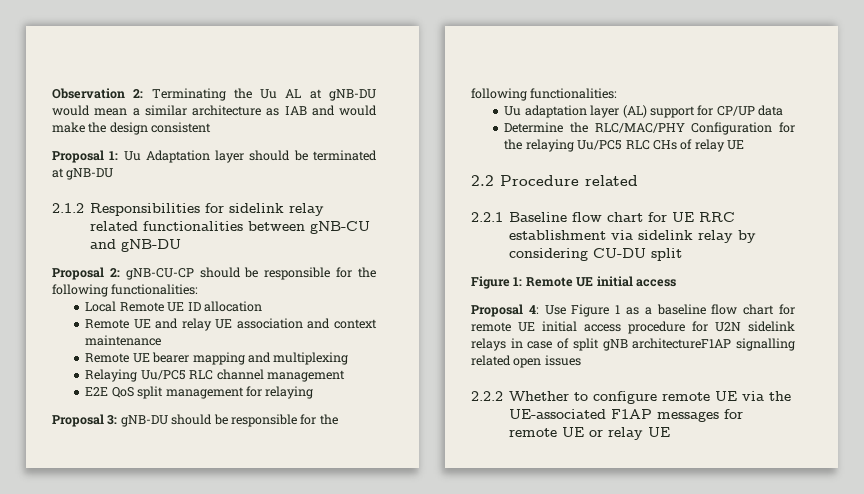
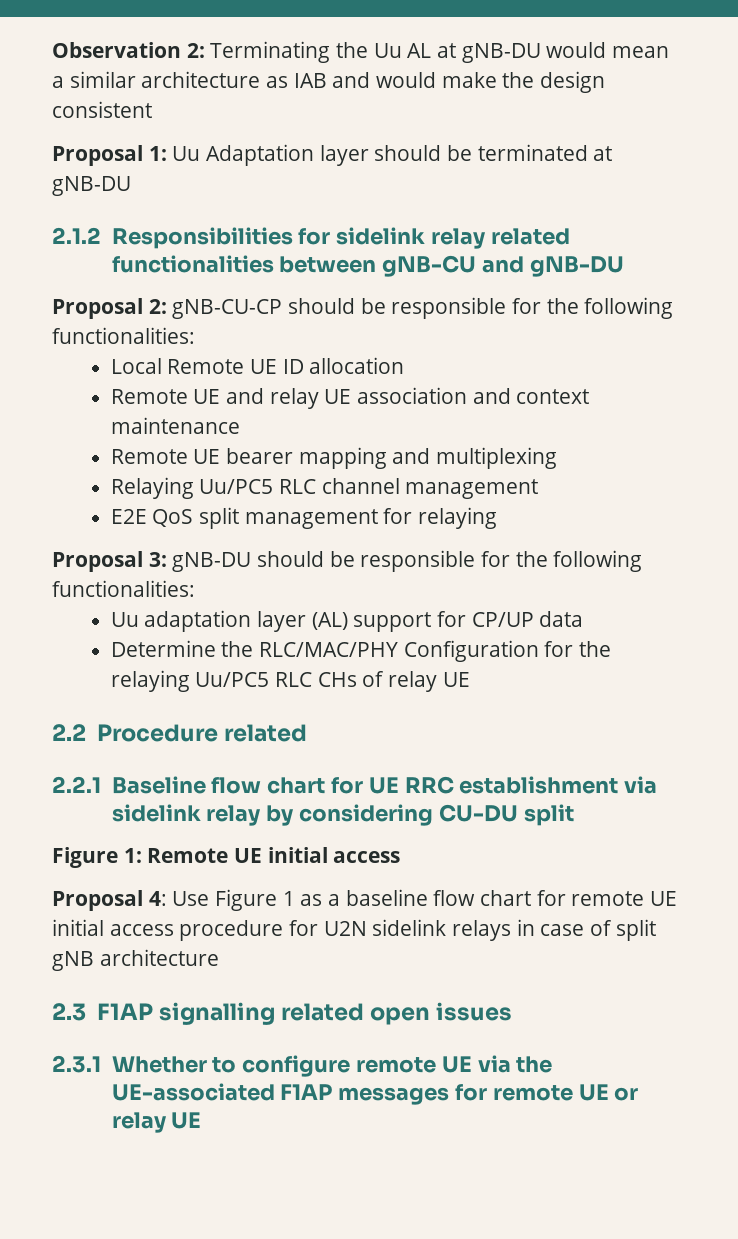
- Proposal 4: Use Figure 1 as a baseline flow chart for remote UE initial access procedure for U2N sidelink relays in case of split gNB architectureF1AP signalling related open issues
+ Proposal 4: Use Figure 1 as a baseline flow chart for remote UE initial access procedure for U2N sidelink relays in case of split gNB architecture
+ 2.3 F1AP signalling related open issues
- 2.2.2 Whether to configure remote UE via the UE-associated F1AP messages for remote UE or relay UE
+ 2.3.1 Whether to configure remote UE via the UE-associated F1AP messages for remote UE or relay UE

